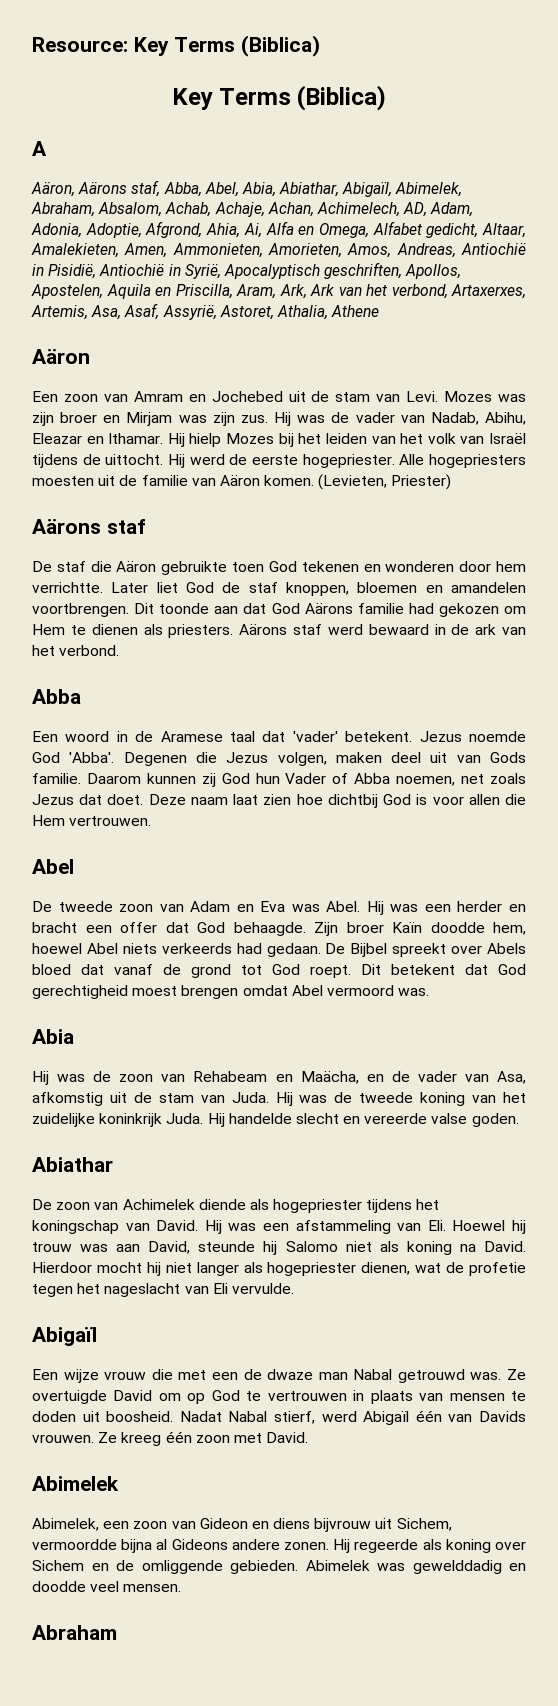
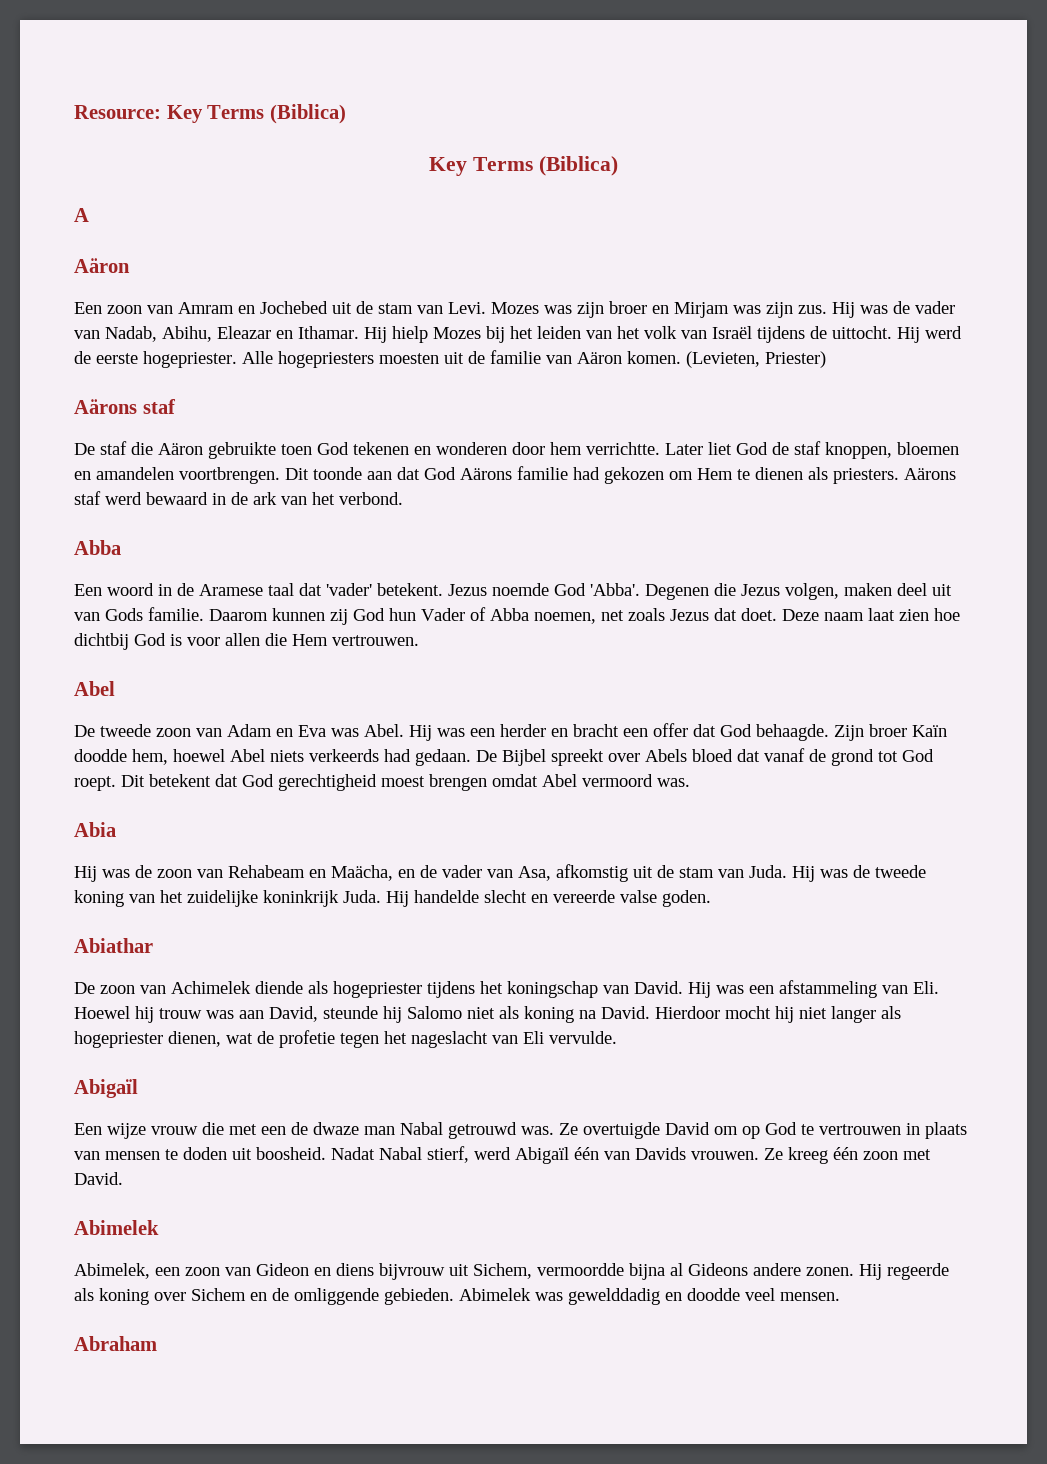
- Aäron, Aärons staf, Abba, Abel, Abia, Abiathar, Abigaïl, Abimelek, Abraham, Absalom, Achab, Achaje, Achan, Achimelech, AD, Adam, Adonia, Adoptie, Afgrond, Ahia, Ai, Alfa en Omega, Alfabet gedicht, Altaar, Amalekieten, Amen, Ammonieten, Amorieten, Amos, Andreas, Antiochië in Pisidië, Antiochië in Syrië, Apocalyptisch geschriften, Apollos, Apostelen, Aquila en Priscilla, Aram, Ark, Ark van het verbond, Artaxerxes, Artemis, Asa, Asaf, Assyrië, Astoret, Athalia, Athene

